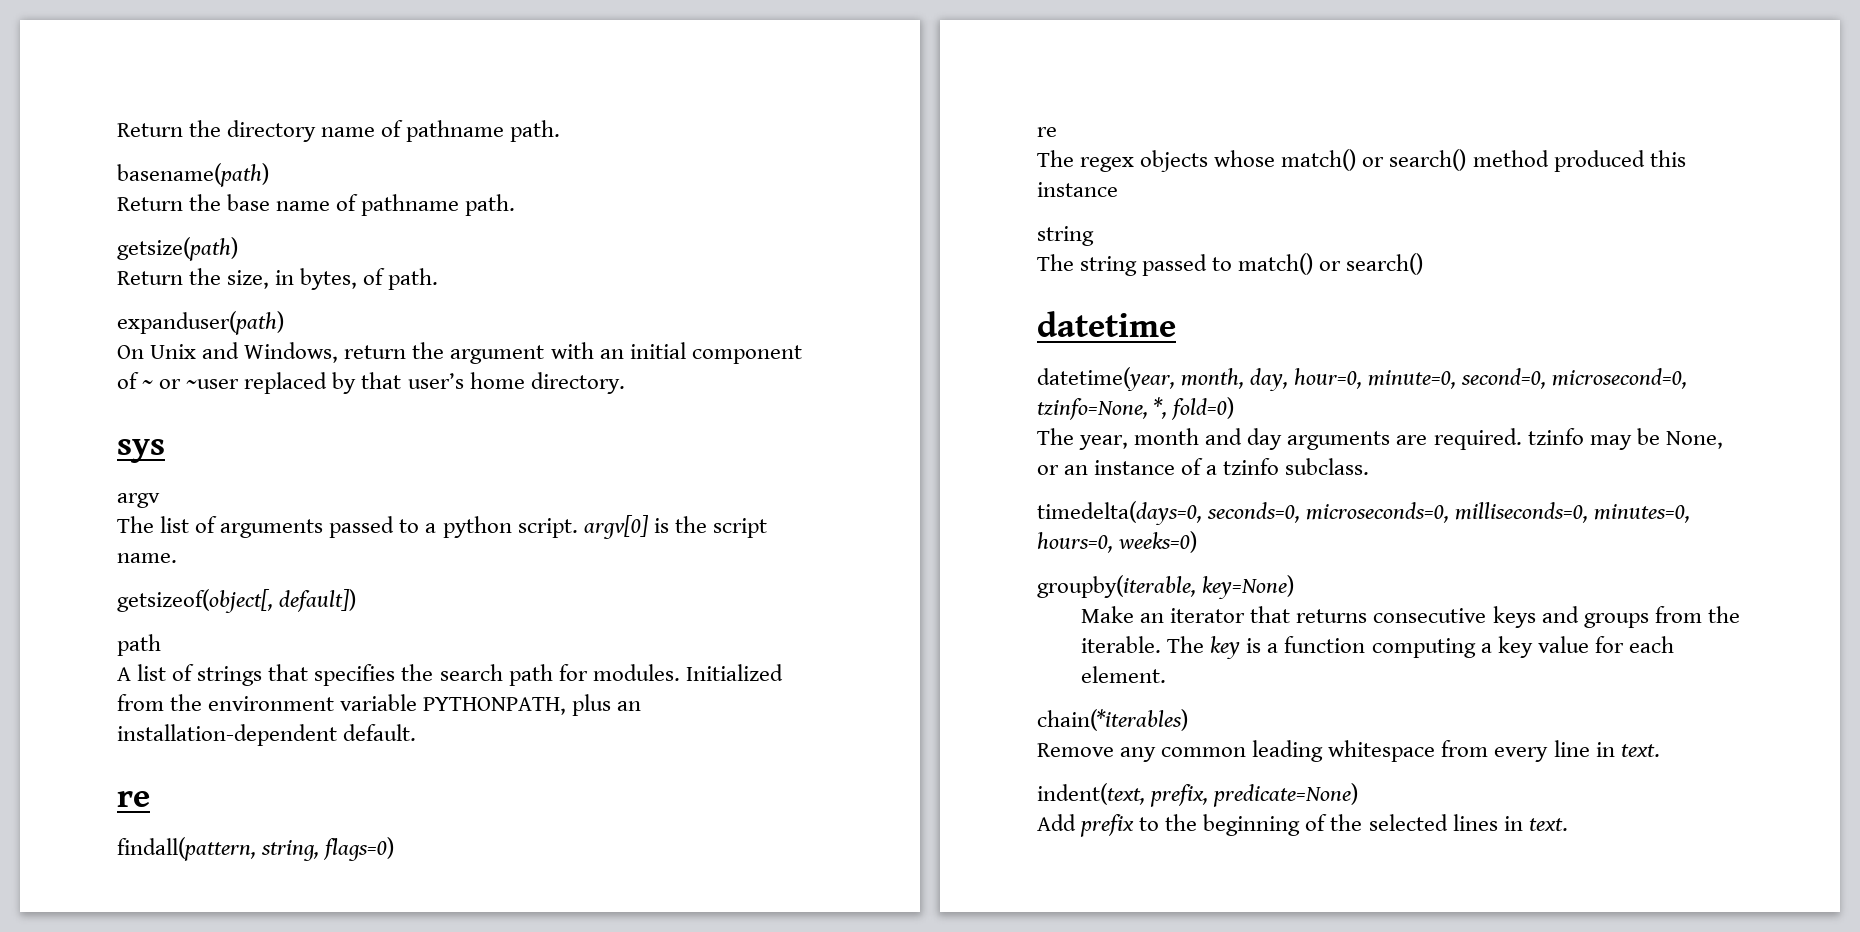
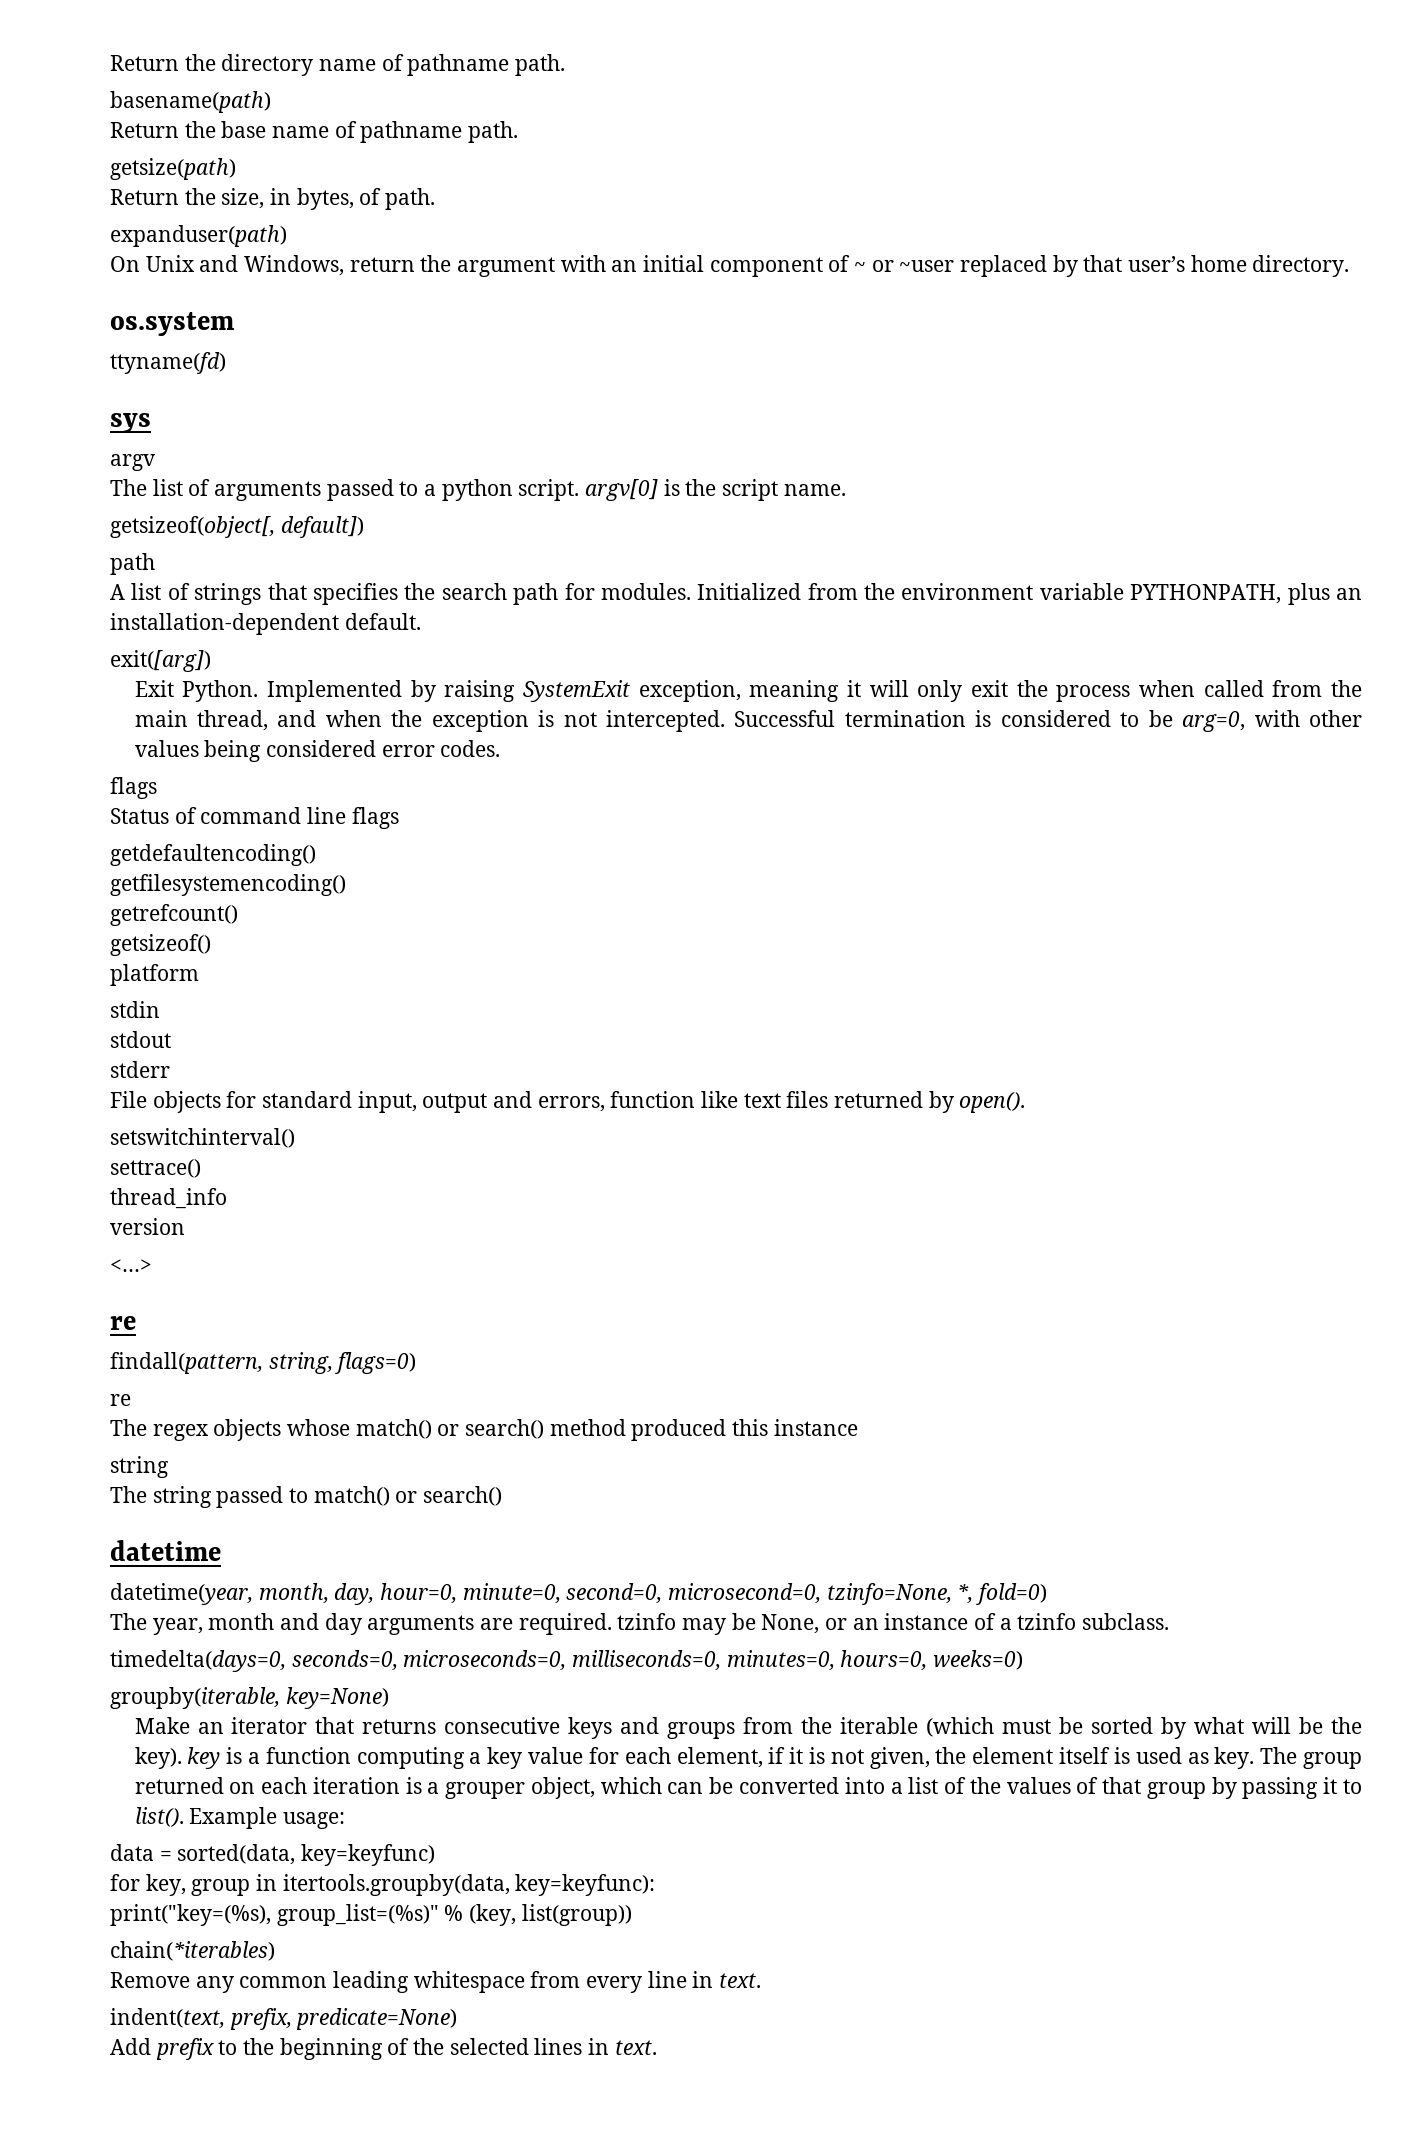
+ os.system
+ ttyname(fd)
+ exit([arg])
+ Exit Python. Implemented by raising SystemExit exception, meaning it will only exit the process when called from the main thread, and when the exception is not intercepted. Successful termination is considered to be arg=0, with other values being considered error codes.
+ flags
+ Status of command line flags
+ getdefaultencoding()
+ getfilesystemencoding()
+ getrefcount()
+ getsizeof()
+ platform
+ stdin
+ stdout
+ stderr
+ File objects for standard input, output and errors, function like text files returned by open().
+ setswitchinterval()
+ settrace()
+ thread_info
+ version
+ <…>
- Make an iterator that returns consecutive keys and groups from the iterable. The key is a function computing a key value for each element.
+ Make an iterator that returns consecutive keys and groups from the iterable (which must be sorted by what will be the key). key is a function computing a key value for each element, if it is not given, the element itself is used as key. The group returned on each iteration is a grouper object, which can be converted into a list of the values of that group by passing it to list(). Example usage:
+ data = sorted(data, key=keyfunc)
+ for key, group in itertools.groupby(data, key=keyfunc):
+ print("key=(%s), group_list=(%s)" % (key, list(group))

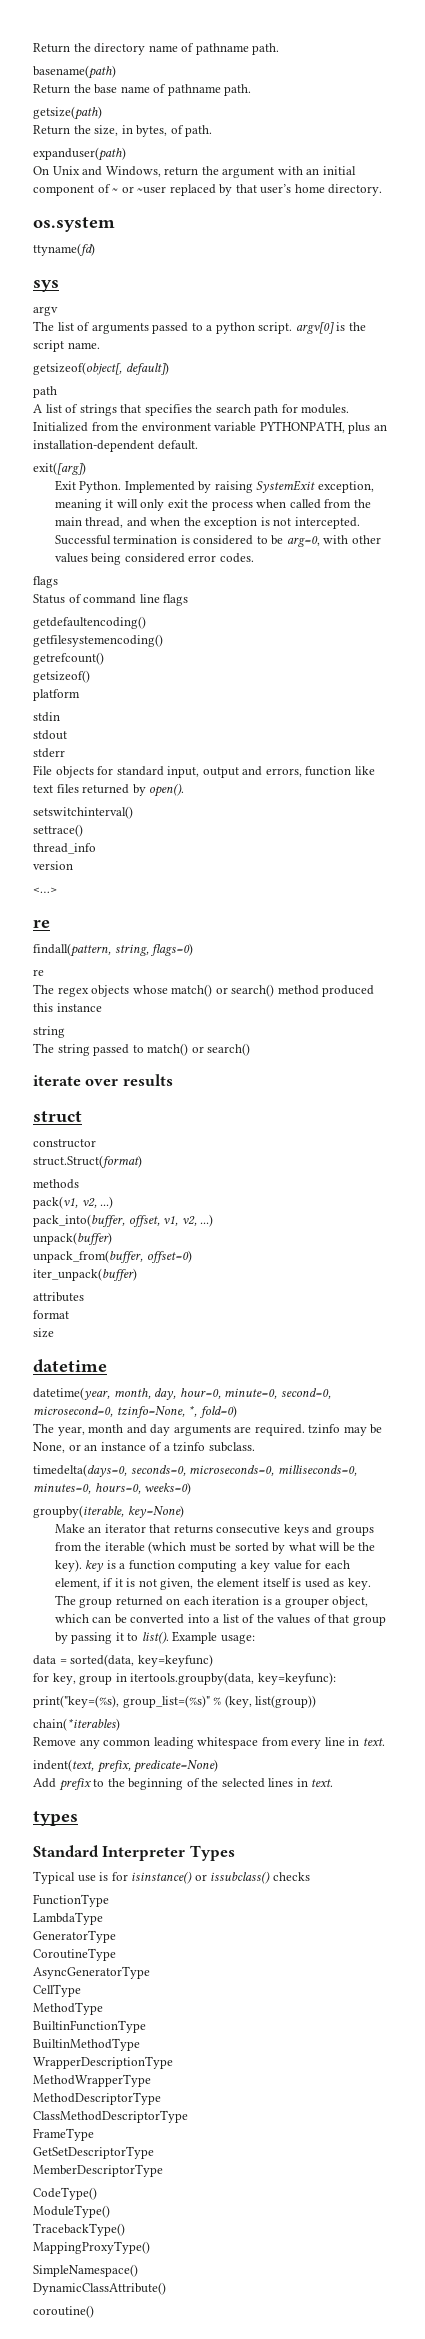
+ iterate over results
+ struct
+ constructor
+ struct.Struct(format)
+ methods
+ pack(v1, v2, ...)
+ pack_into(buffer, offset, v1, v2, ...)
+ unpack(buffer)
+ unpack_from(buffer, offset=0)
+ iter_unpack(buffer)
+ attributes
+ format
+ size
+ types
+ Standard Interpreter Types
+ Typical use is for isinstance() or issubclass() checks
+ FunctionType
+ LambdaType
+ GeneratorType
+ CoroutineType
+ AsyncGeneratorType
+ CellType
+ MethodType
+ BuiltinFunctionType
+ BuiltinMethodType
+ WrapperDescriptionType
+ MethodWrapperType
+ MethodDescriptorType
+ ClassMethodDescriptorType
+ FrameType
+ GetSetDescriptorType
+ MemberDescriptorType
+ CodeType()
+ ModuleType()
+ TracebackType()
+ MappingProxyType()
+ SimpleNamespace()
+ DynamicClassAttribute()
+ coroutine()

